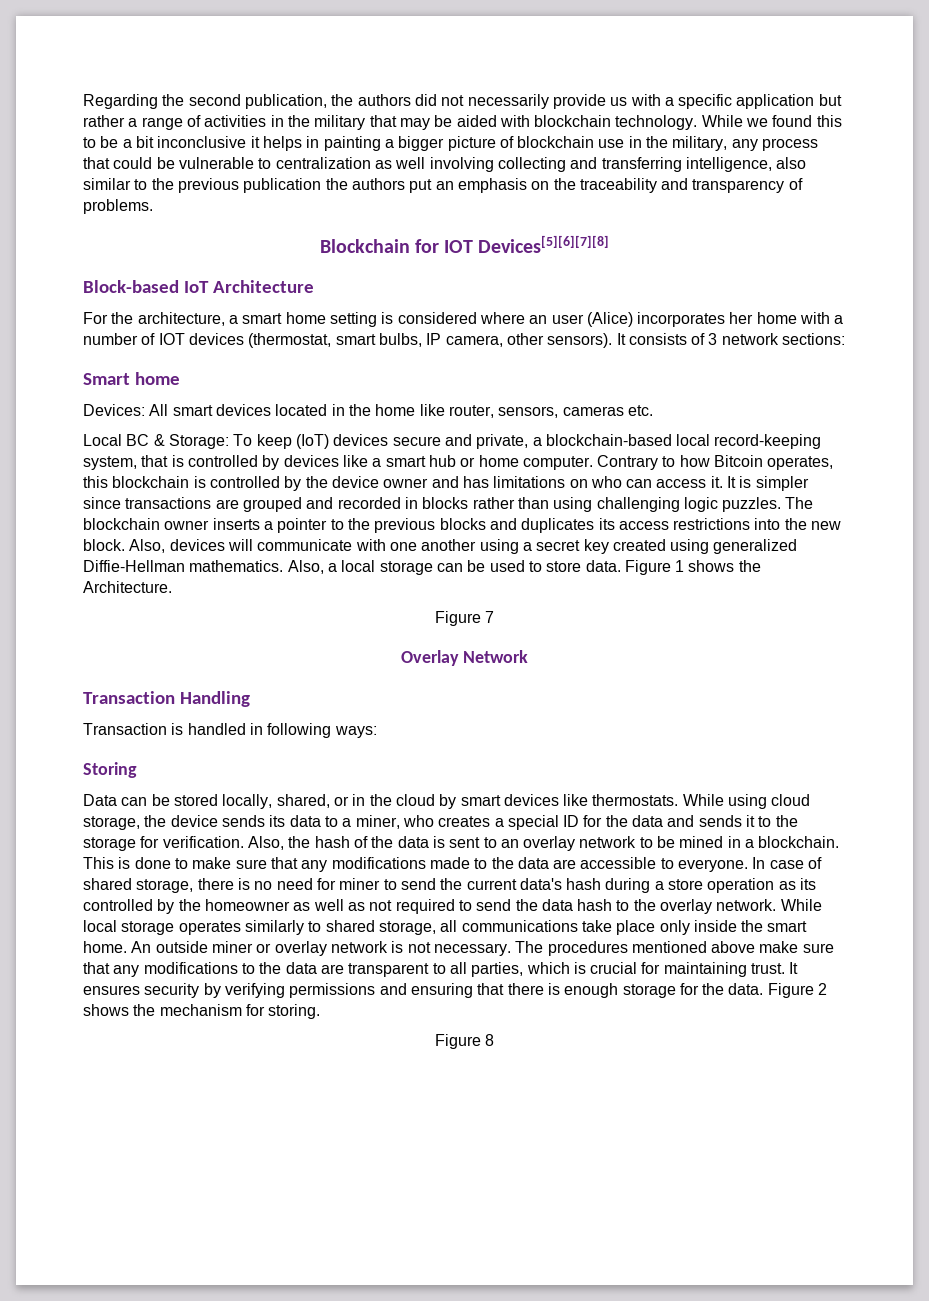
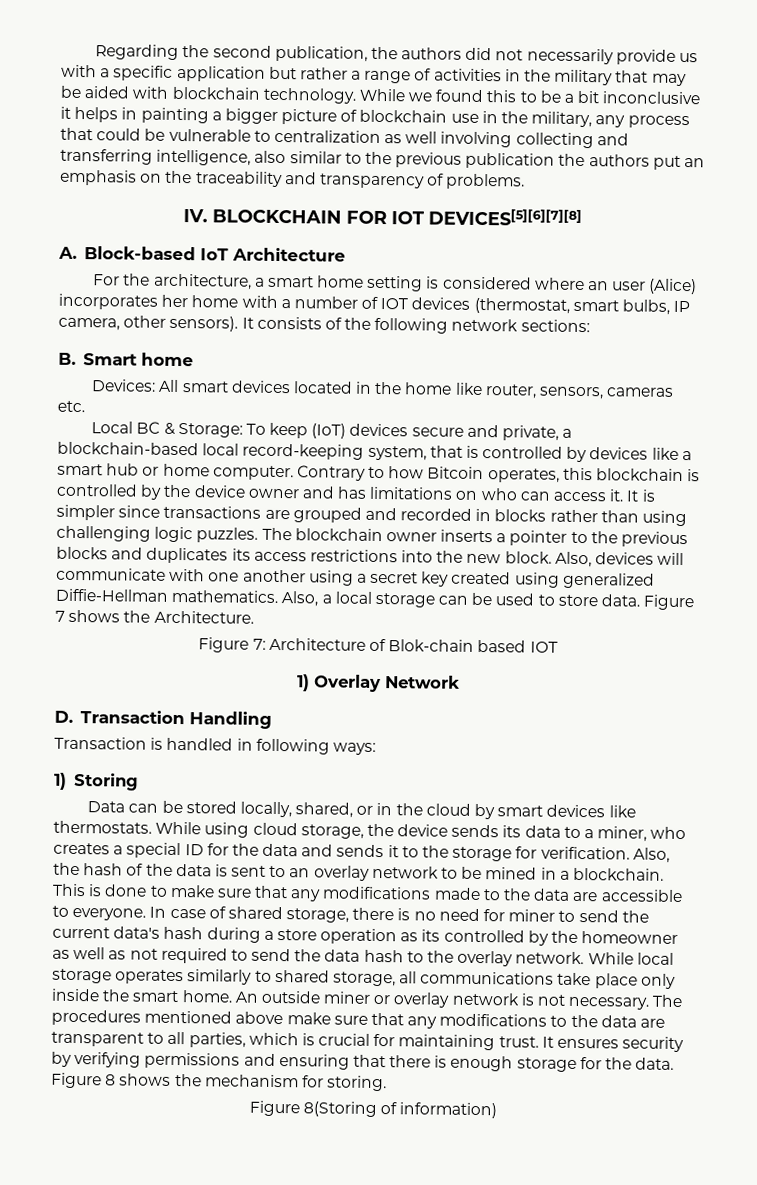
- Blockchain for IOT Devices[5][6][7][8]
- Block-based IoT Architecture
+ IV. BLOCKCHAIN FOR IOT DEVICES[5][6][7][8]
+ A. Block-based IoT Architecture
- It consists of 3 network sections:
+ It consists of the following network sections:
- Smart home
+ B. Smart home
- Figure 1 shows the Architecture.
+ Figure 7 shows the Architecture.
- Figure 7
- Overlay Network
+ Figure 7: Architecture of Blok-chain based IOT
+ 1) Overlay Network
- Transaction Handling
+ D. Transaction Handling
- Storing
+ 1) Storing
- Figure 2 shows the mechanism for storing.
+ Figure 8 shows the mechanism for storing.
- Figure 8
+ Figure 8(Storing of information)

